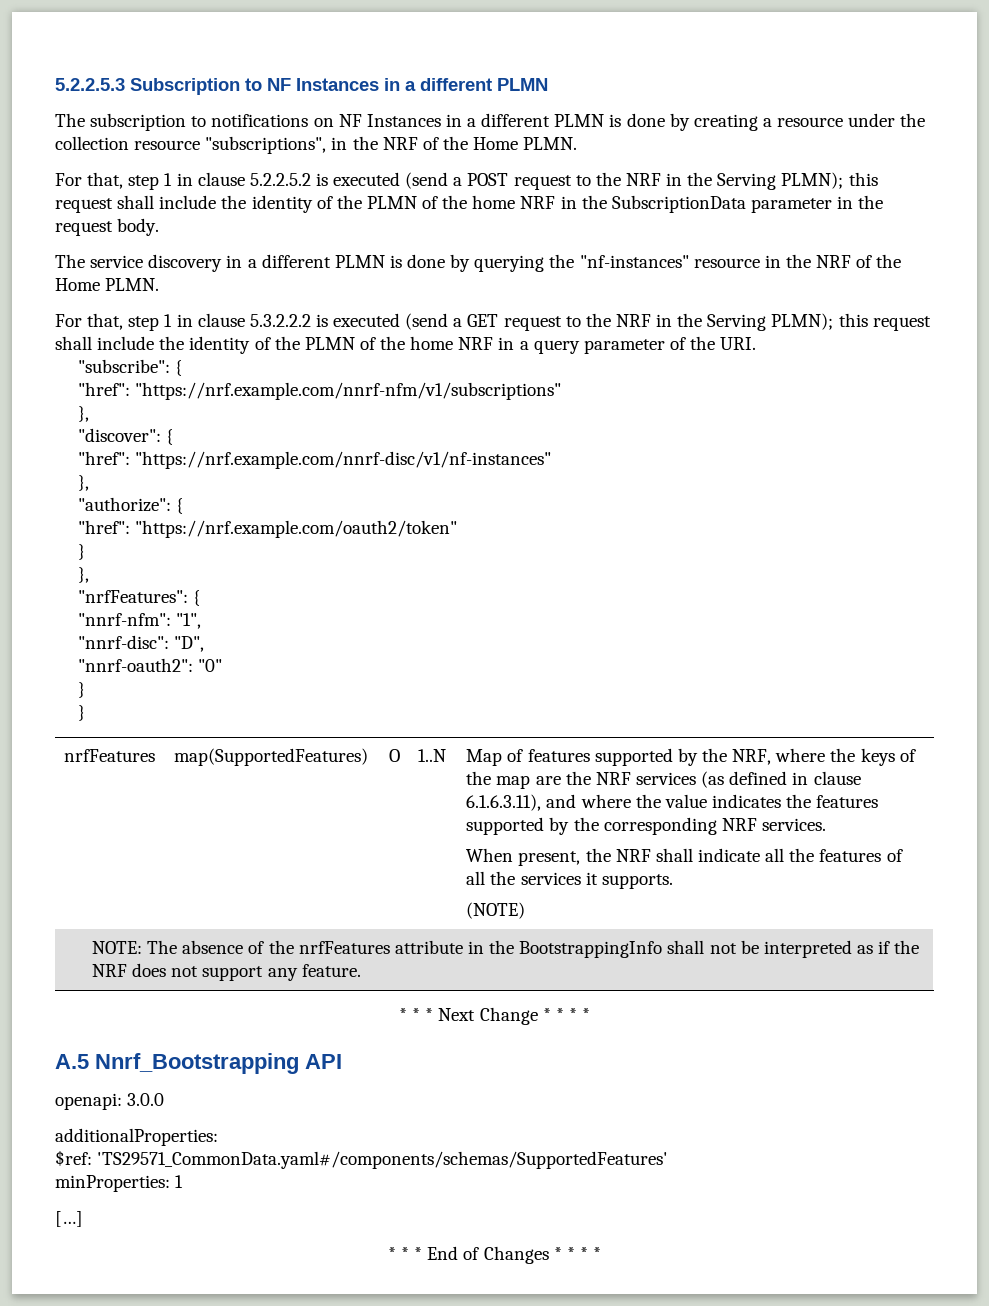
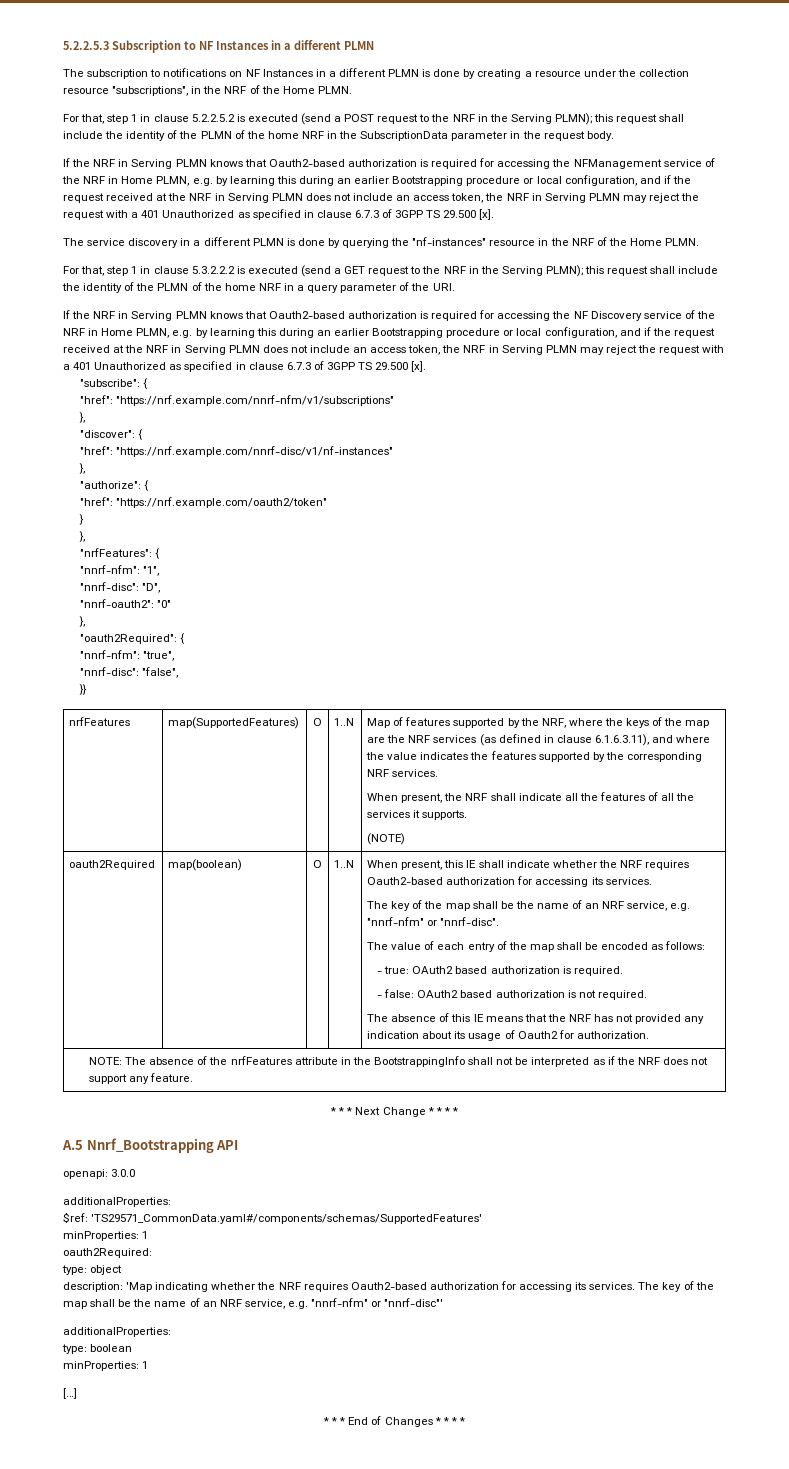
+ If the NRF in Serving PLMN knows that Oauth2-based authorization is required for accessing the NFManagement service of the NRF in Home PLMN, e.g. by learning this during an earlier Bootstrapping procedure or local configuration, and if the request received at the NRF in Serving PLMN does not include an access token, the NRF in Serving PLMN may reject the request with a 401 Unauthorized as specified in clause 6.7.3 of 3GPP TS 29.500 [x].
+ If the NRF in Serving PLMN knows that Oauth2-based authorization is required for accessing the NF Discovery service of the NRF in Home PLMN, e.g. by learning this during an earlier Bootstrapping procedure or local configuration, and if the request received at the NRF in Serving PLMN does not include an access token, the NRF in Serving PLMN may reject the request with a 401 Unauthorized as specified in clause 6.7.3 of 3GPP TS 29.500 [x].
  "nnrf-oauth2": "0"
- }
- }
+ },
+ "oauth2Required": {
+ "nnrf-nfm": "true",
+ "nnrf-disc": "false",
+ }}
+ oauth2Required | map(boolean) | O | 1..N | When present, this IE shall indicate whether the NRF requires Oauth2-based authorization for accessing its services.
+ The key of the map shall be the name of an NRF service, e.g. "nnrf-nfm" or "nnrf-disc".
+ The value of each entry of the map shall be encoded as follows:
+ - true: OAuth2 based authorization is required.
+ - false: OAuth2 based authorization is not required.
+ The absence of this IE means that the NRF has not provided any indication about its usage of Oauth2 for authorization.
+ oauth2Required:
+ type: object
+ description: 'Map indicating whether the NRF requires Oauth2-based authorization for accessing its services. The key of the map shall be the name of an NRF service, e.g. "nnrf-nfm" or "nnrf-disc"'
+ additionalProperties:
+ type: boolean
+ minProperties: 1

